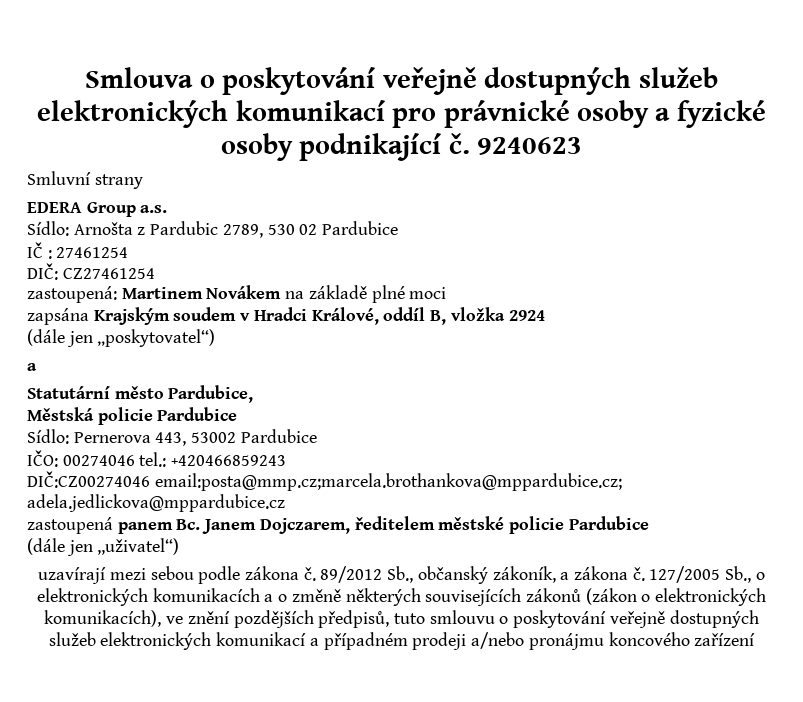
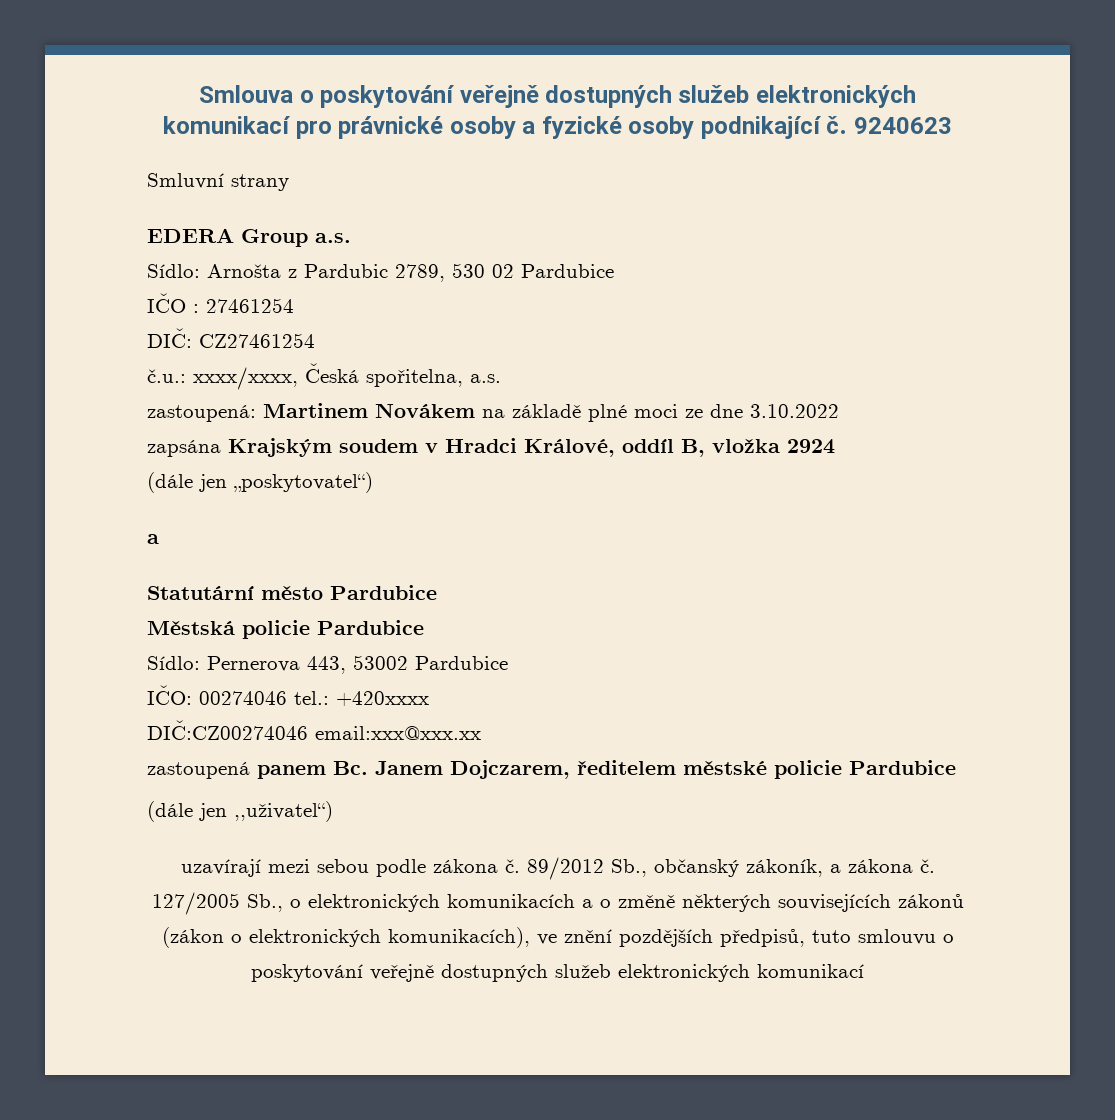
- IČ : 27461254
+ IČO : 27461254
+ č.u.: xxxx/xxxx, Česká spořitelna, a.s.
- zastoupená: Martinem Novákem na základě plné moci
+ zastoupená: Martinem Novákem na základě plné moci ze dne 3.10.2022
- Statutární město Pardubice,
+ Statutární město Pardubice
- IČO: 00274046 tel.: +420466859243
+ IČO: 00274046 tel.: +420xxxx
- DIČ:CZ00274046 email:posta@mmp.cz;marcela.brothankova@mppardubice.cz; adela.jedlickova@mppardubice.cz
+ DIČ:CZ00274046 email:xxx@xxx.xx
- 127/2005 Sb., o elektronických komunikacích a o změně některých souvisejících zákonů (zákon o elektronických komunikacích), ve znění pozdějších předpisů, tuto smlouvu o poskytování veřejně dostupných služeb elektronických komunikací a případném prodeji a/nebo pronájmu koncového zařízení
+ 127/2005 Sb., o elektronických komunikacích a o změně některých souvisejících zákonů (zákon o elektronických komunikacích), ve znění pozdějších předpisů, tuto smlouvu o poskytování veřejně dostupných služeb elektronických komunikací

